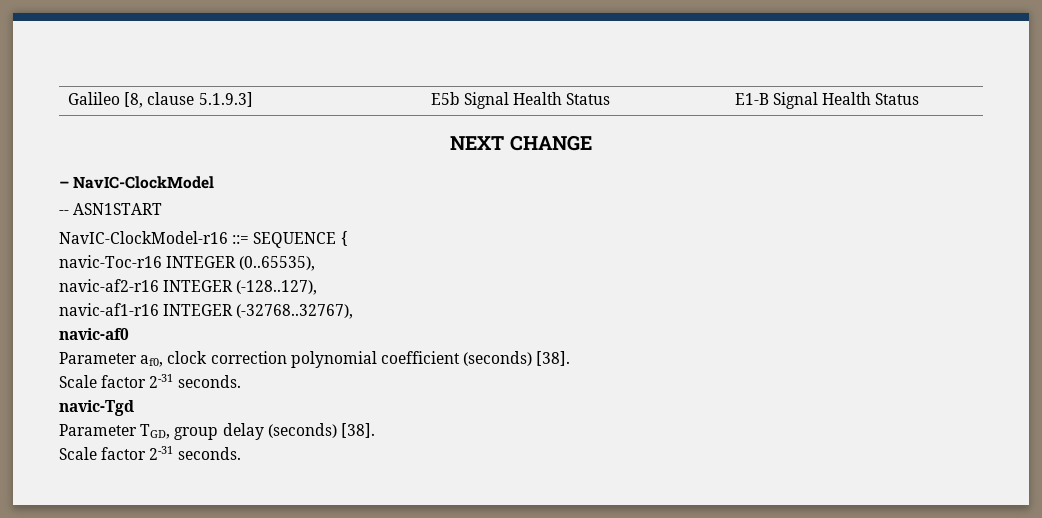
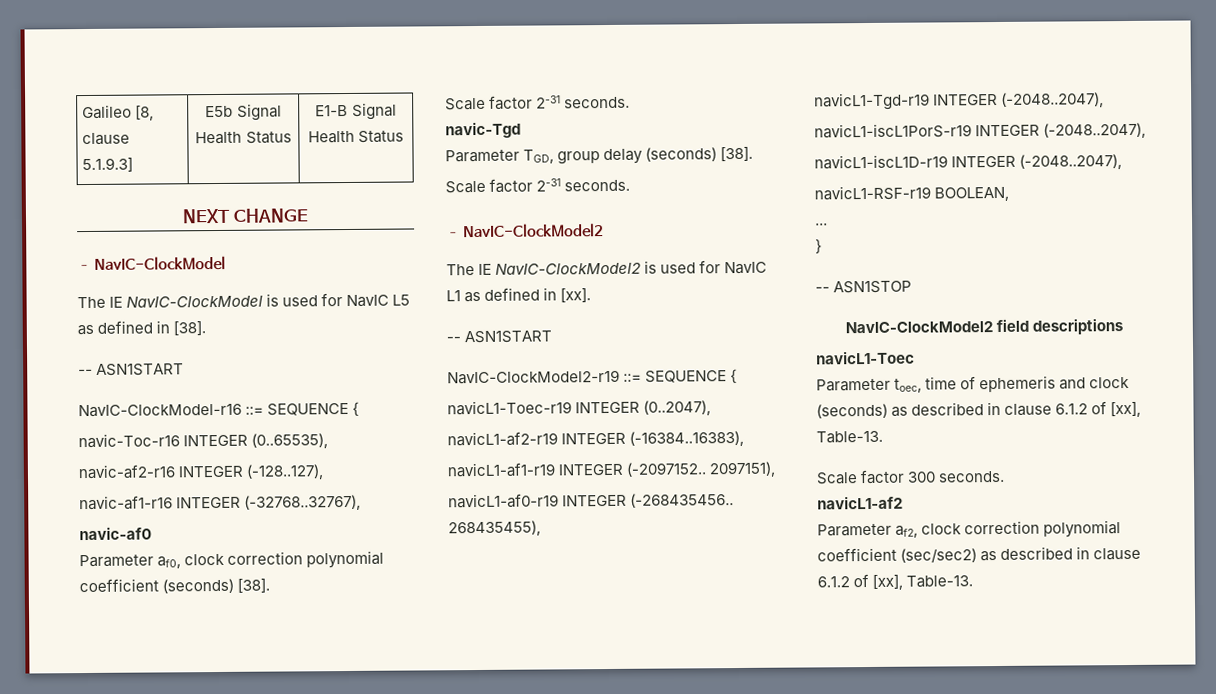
+ The IE NavIC-ClockModel is used for NavIC L5 as defined in [38].
+ – NavIC-ClockModel2
+ The IE NavIC-ClockModel2 is used for NavIC L1 as defined in [xx].
+ -- ASN1START
+ NavIC-ClockModel2-r19 ::= SEQUENCE {
+ navicL1-Toec-r19 INTEGER (0..2047),
+ navicL1-af2-r19 INTEGER (-16384..16383),
+ navicL1-af1-r19 INTEGER (-2097152.. 2097151),
+ navicL1-af0-r19 INTEGER (-268435456.. 268435455),
+ navicL1-Tgd-r19 INTEGER (-2048..2047),
+ navicL1-iscL1PorS-r19 INTEGER (-2048..2047),
+ navicL1-iscL1D-r19 INTEGER (-2048..2047),
+ navicL1-RSF-r19 BOOLEAN,
+ ...
+ }
+ -- ASN1STOP
+ NavIC-ClockModel2 field descriptions
+ navicL1-Toec
+ Parameter toec, time of ephemeris and clock (seconds) as described in clause 6.1.2 of [xx], Table-13.
+ Scale factor 300 seconds.
+ navicL1-af2
+ Parameter af2, clock correction polynomial coefficient (sec/sec2) as described in clause 6.1.2 of [xx], Table-13.

